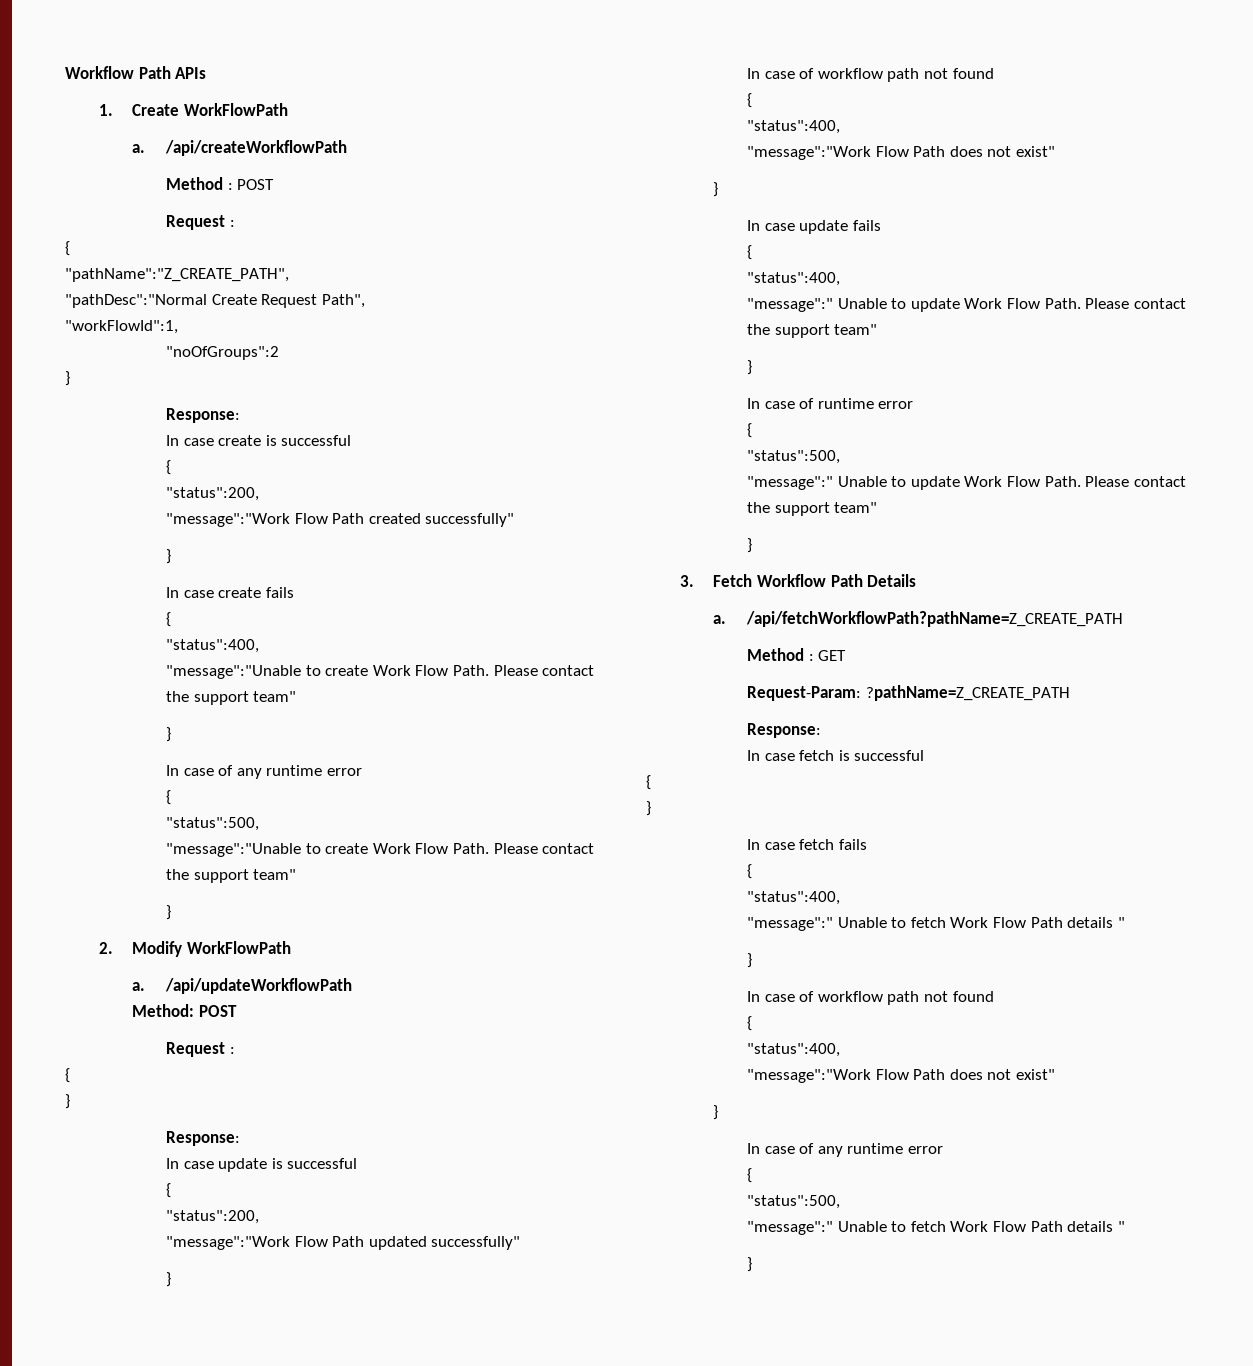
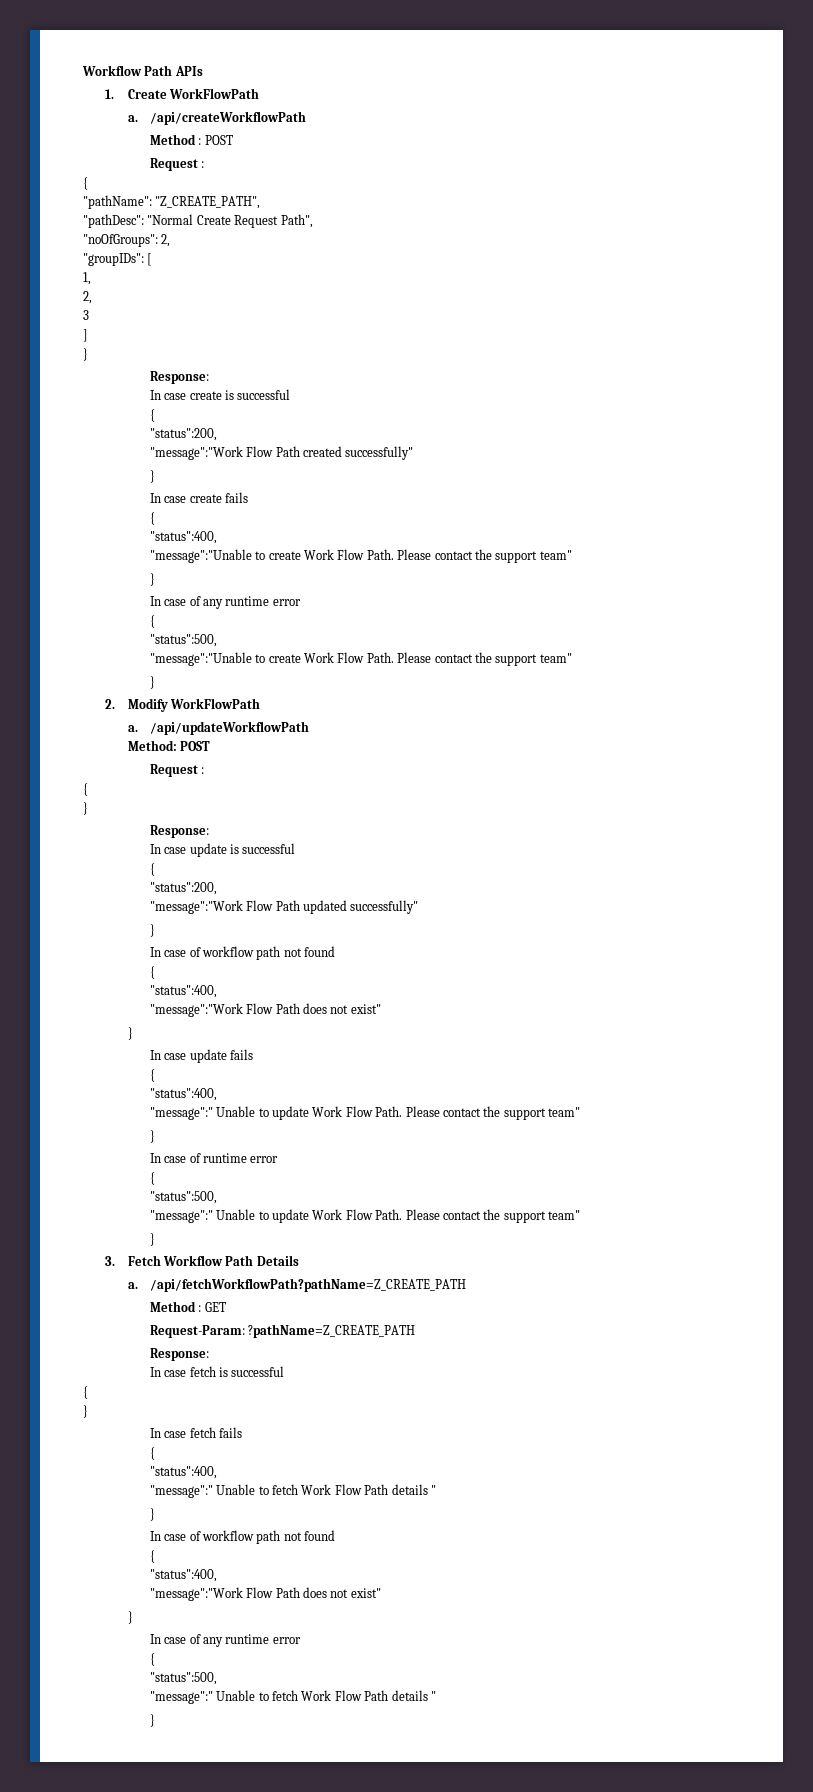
- "pathName":"Z_CREATE_PATH",
- "pathDesc":"Normal Create Request Path",
+ "pathName": "Z_CREATE_PATH",
+ "pathDesc": "Normal Create Request Path",
- "workFlowId":1,
- "noOfGroups":2
+ "noOfGroups": 2,
+ "groupIDs": [
+ 1,
+ 2,
+ 3
+ ]

